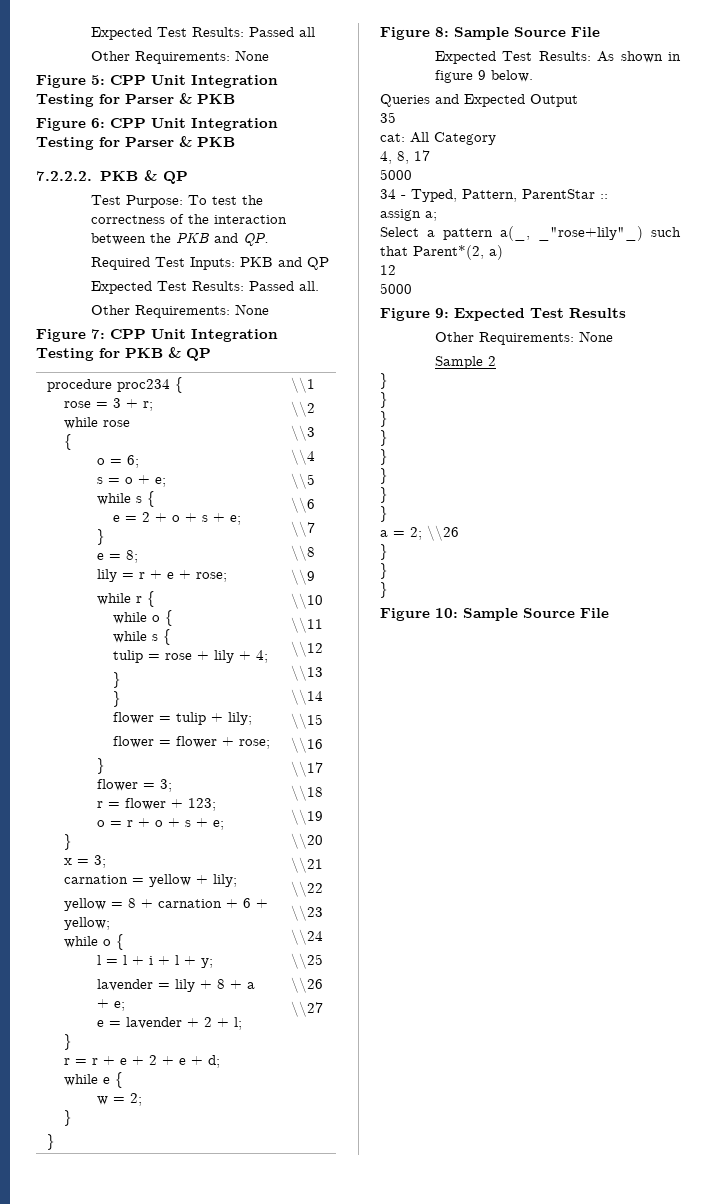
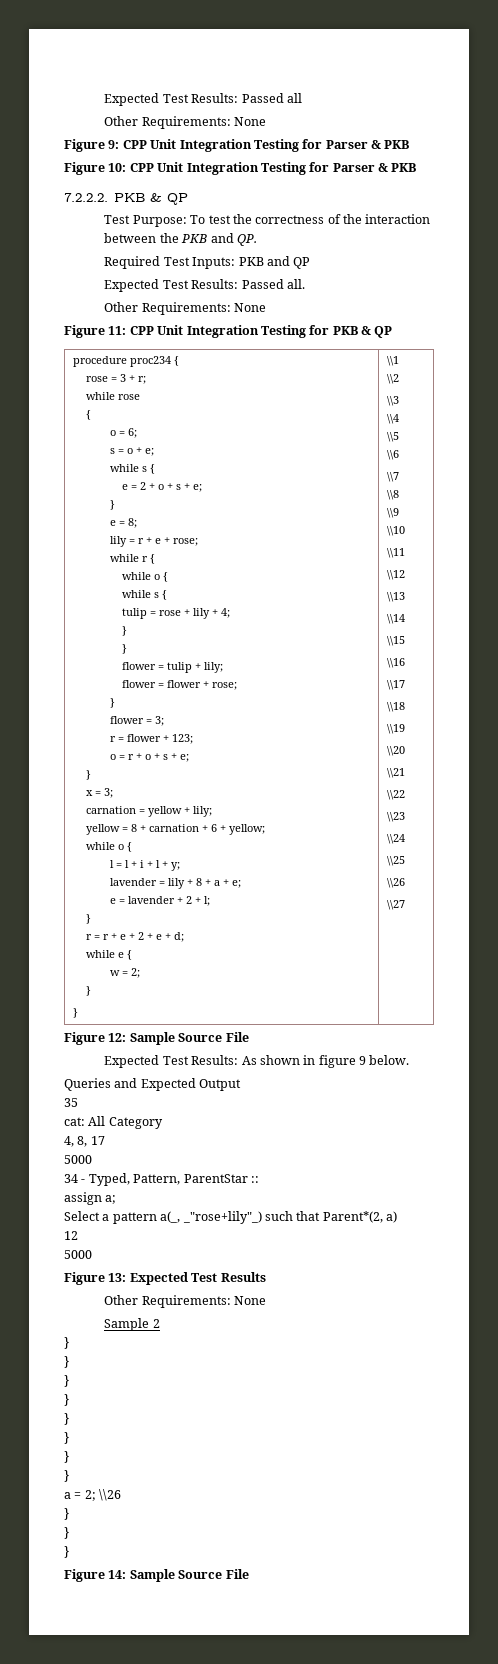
- Figure 5: CPP Unit Integration Testing for Parser & PKB
+ Figure 9: CPP Unit Integration Testing for Parser & PKB
- Figure 6: CPP Unit Integration Testing for Parser & PKB
+ Figure 10: CPP Unit Integration Testing for Parser & PKB
- Figure 7: CPP Unit Integration Testing for PKB & QP
+ Figure 11: CPP Unit Integration Testing for PKB & QP
- Figure 8: Sample Source File
+ Figure 12: Sample Source File
- Figure 9: Expected Test Results
+ Figure 13: Expected Test Results
- Figure 10: Sample Source File
+ Figure 14: Sample Source File

